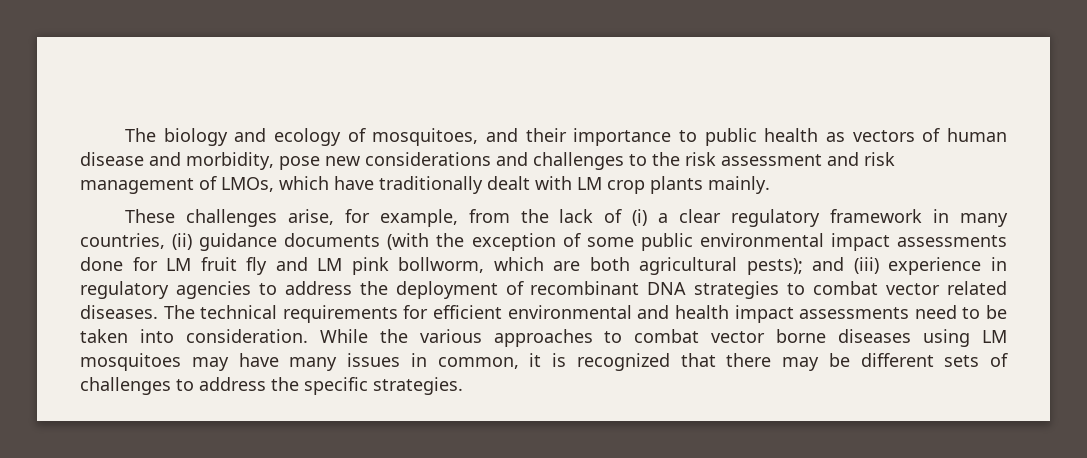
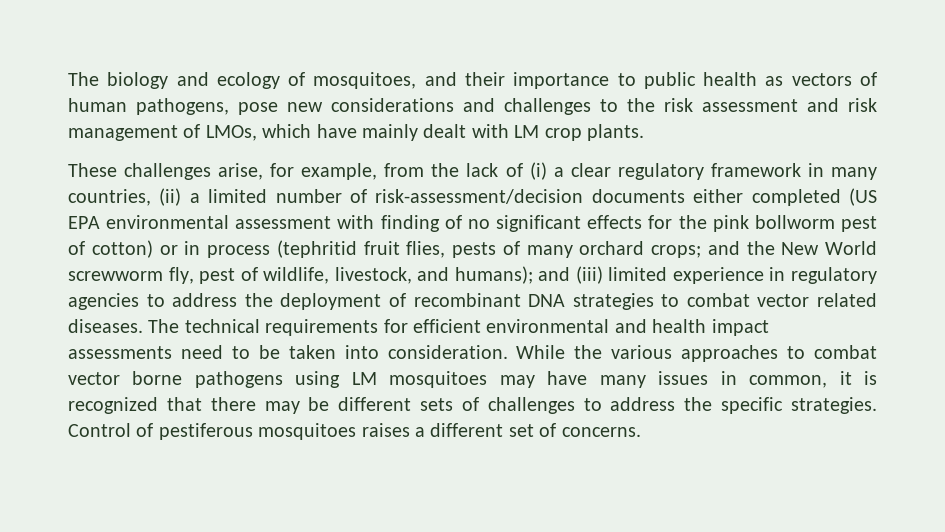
- The biology and ecology of mosquitoes, and their importance to public health as vectors of human disease and morbidity, pose new considerations and challenges to the risk assessment and risk management of LMOs, which have traditionally dealt with LM crop plants mainly.
+ The biology and ecology of mosquitoes, and their importance to public health as vectors of human pathogens, pose new considerations and challenges to the risk assessment and risk management of LMOs, which have mainly dealt with LM crop plants.
- These challenges arise, for example, from the lack of (i) a clear regulatory framework in many countries, (ii) guidance documents (with the exception of some public environmental impact assessments done for LM fruit fly and LM pink bollworm, which are both agricultural pests); and (iii) experience in regulatory agencies to address the deployment of recombinant DNA strategies to combat vector related diseases.
+ These challenges arise, for example, from the lack of (i) a clear regulatory framework in many countries, (ii) a limited number of risk-assessment/decision documents either completed (US EPA environmental assessment with finding of no significant effects for the pink bollworm pest of cotton) or in process (tephritid fruit flies, pests of many orchard crops; and the New World screwworm fly, pest of wildlife, livestock, and humans); and (iii) limited experience in regulatory agencies to address the deployment of recombinant DNA strategies to combat vector related diseases.
- While the various approaches to combat vector borne diseases using LM mosquitoes may have many issues in common, it is recognized that there may be different sets of challenges to address the specific strategies.
+ While the various approaches to combat vector borne pathogens using LM mosquitoes may have many issues in common, it is recognized that there may be different sets of challenges to address the specific strategies.
+ Control of pestiferous mosquitoes raises a different set of concerns.

